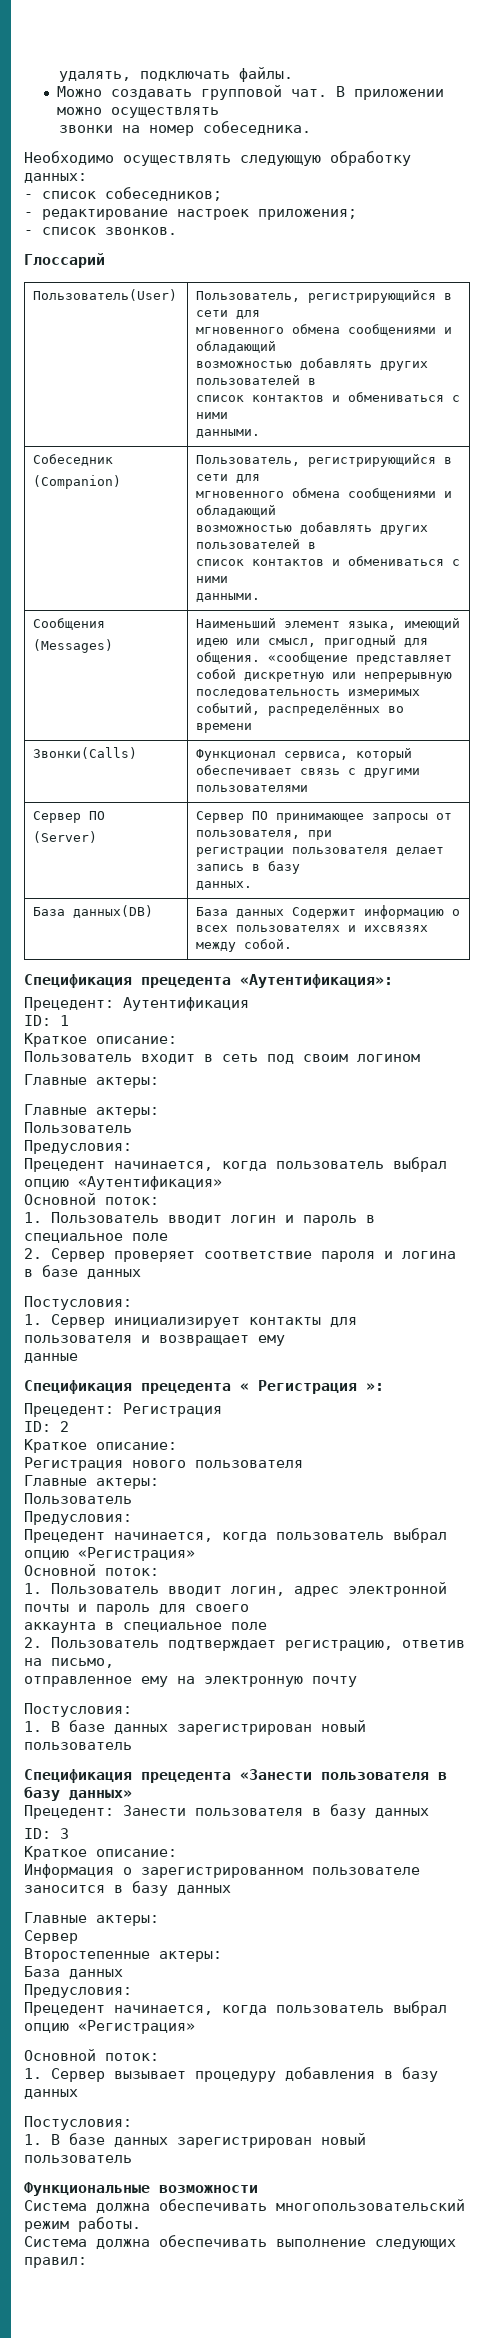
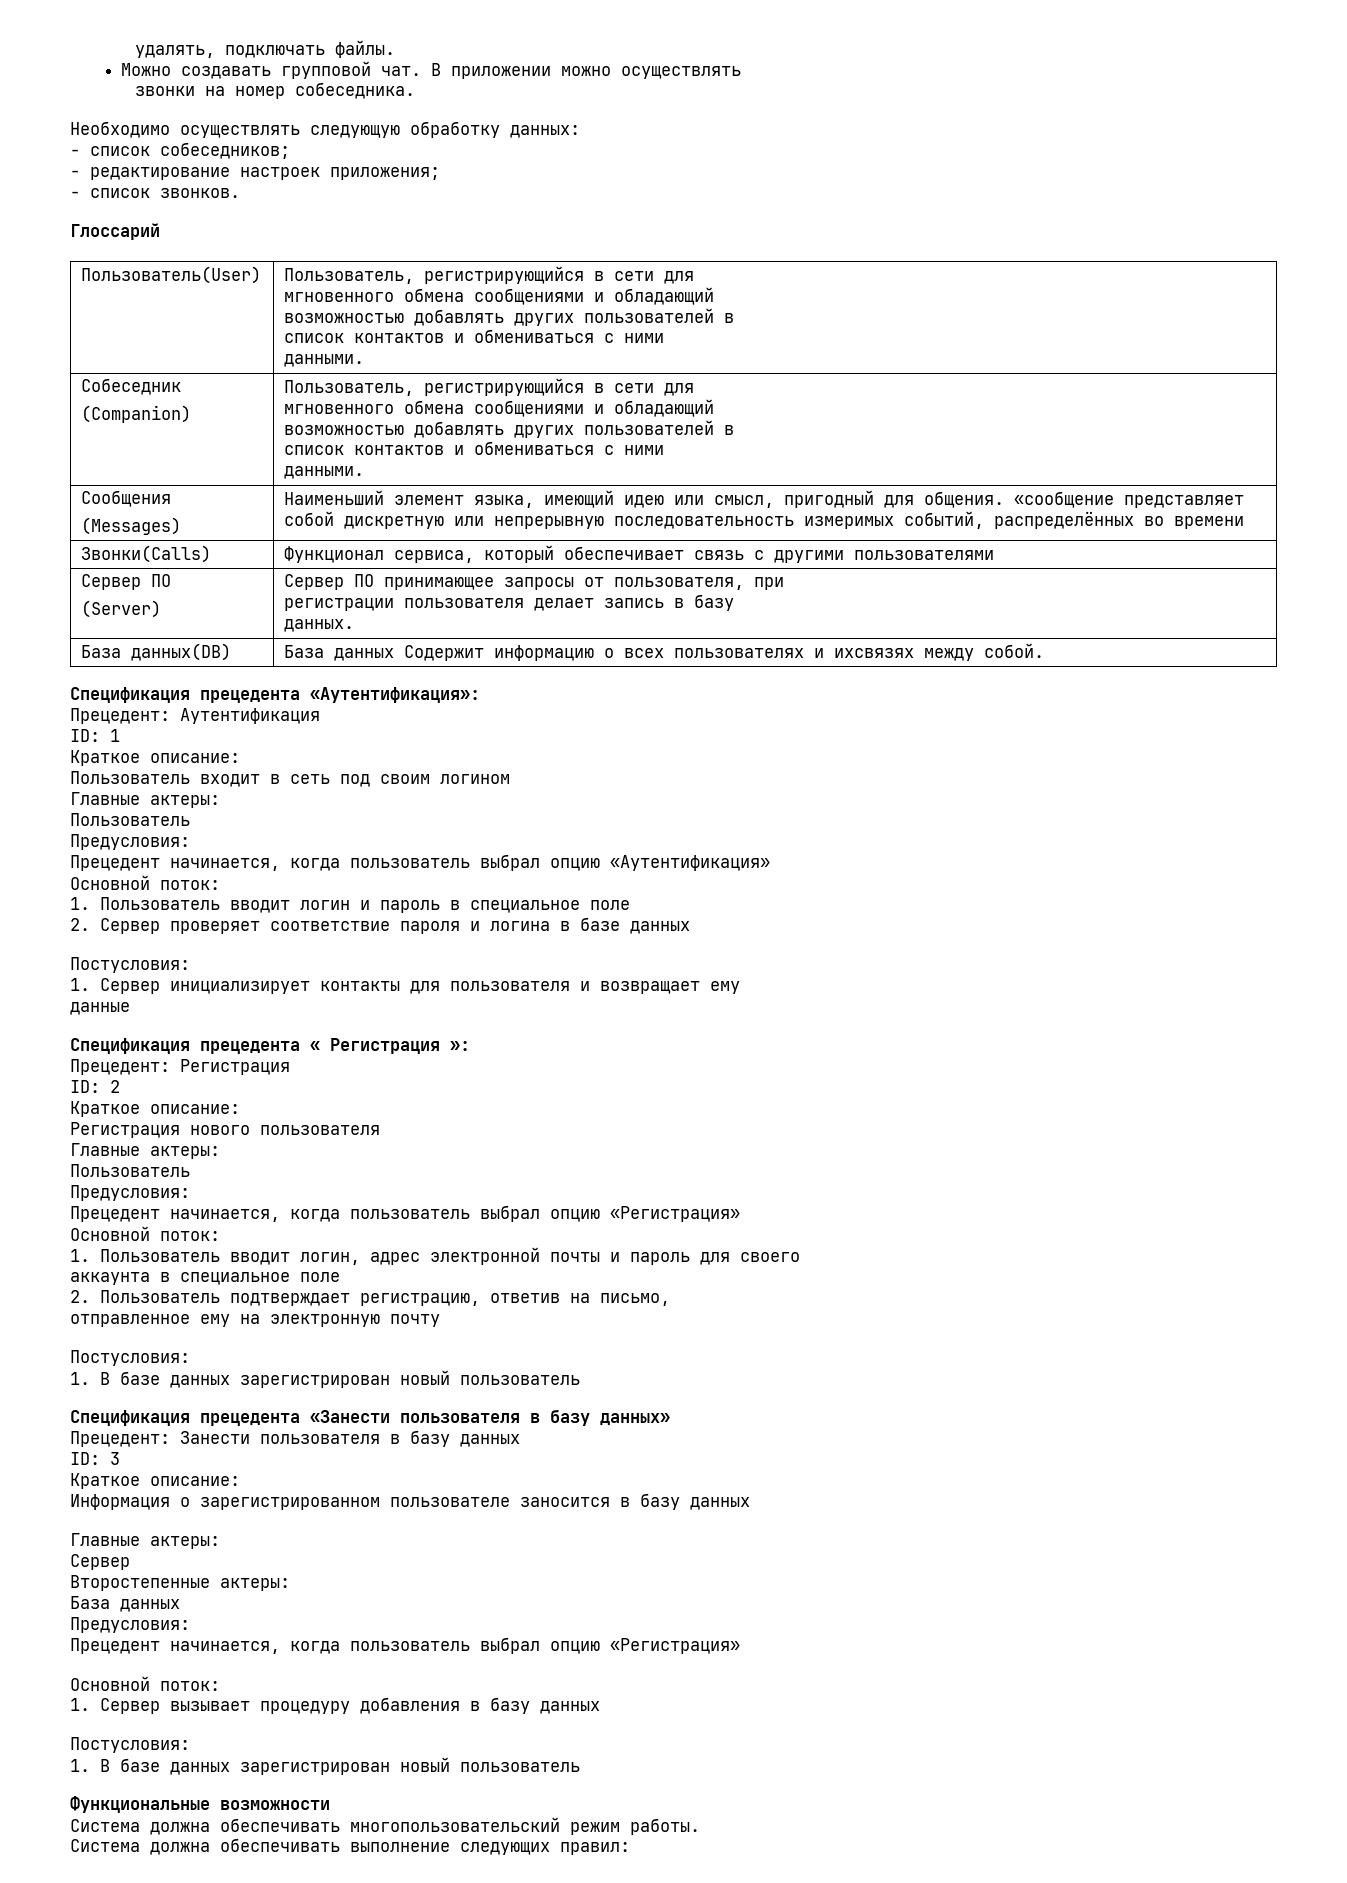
  Пользователь входит в сеть под своим логином
- Главные актеры:

